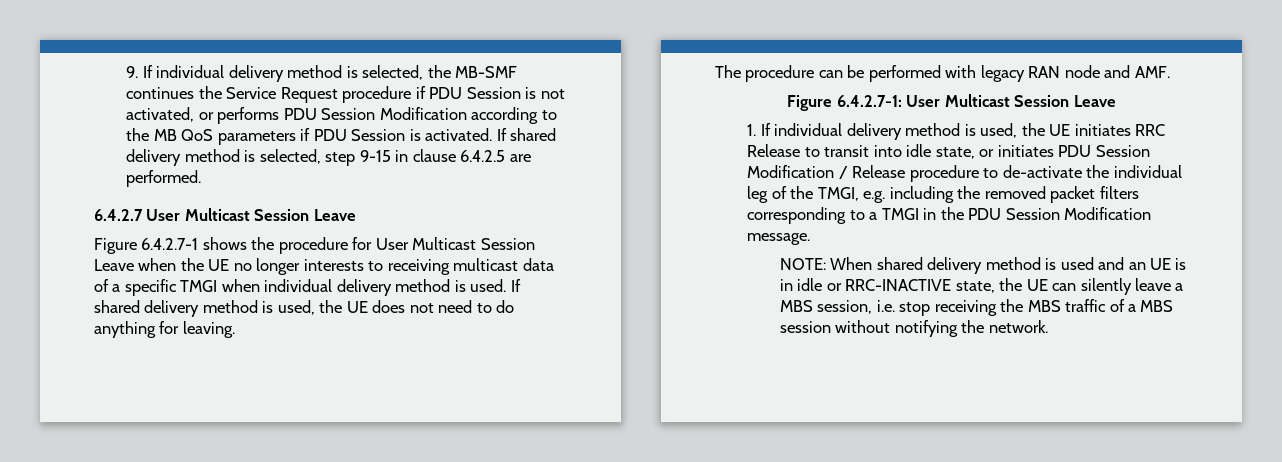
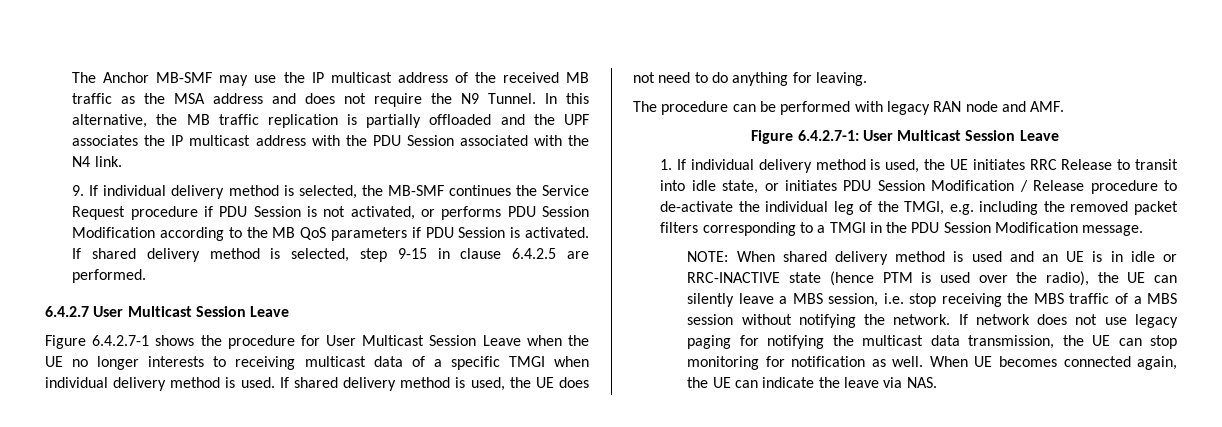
+ The Anchor MB-SMF may use the IP multicast address of the received MB traffic as the MSA address and does not require the N9 Tunnel. In this alternative, the MB traffic replication is partially offloaded and the UPF associates the IP multicast address with the PDU Session associated with the N4 link.
- NOTE: When shared delivery method is used and an UE is in idle or RRC-INACTIVE state, the UE can silently leave a MBS session, i.e. stop receiving the MBS traffic of a MBS session without notifying the network.
+ NOTE: When shared delivery method is used and an UE is in idle or RRC-INACTIVE state (hence PTM is used over the radio), the UE can silently leave a MBS session, i.e. stop receiving the MBS traffic of a MBS session without notifying the network.
+ If network does not use legacy paging for notifying the multicast data transmission, the UE can stop monitoring for notification as well. When UE becomes connected again, the UE can indicate the leave via NAS.

